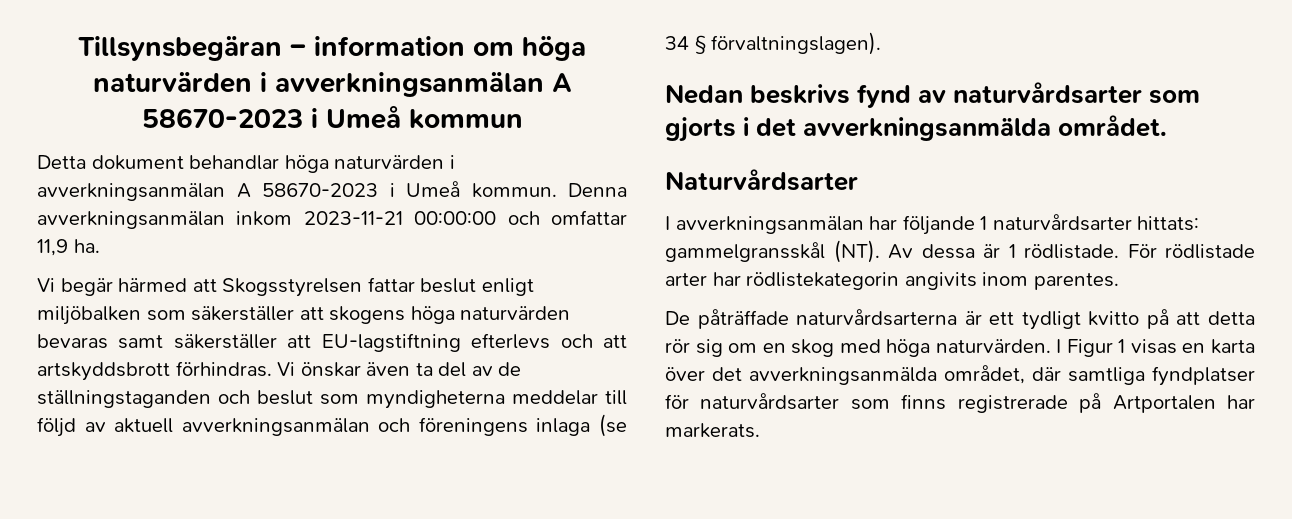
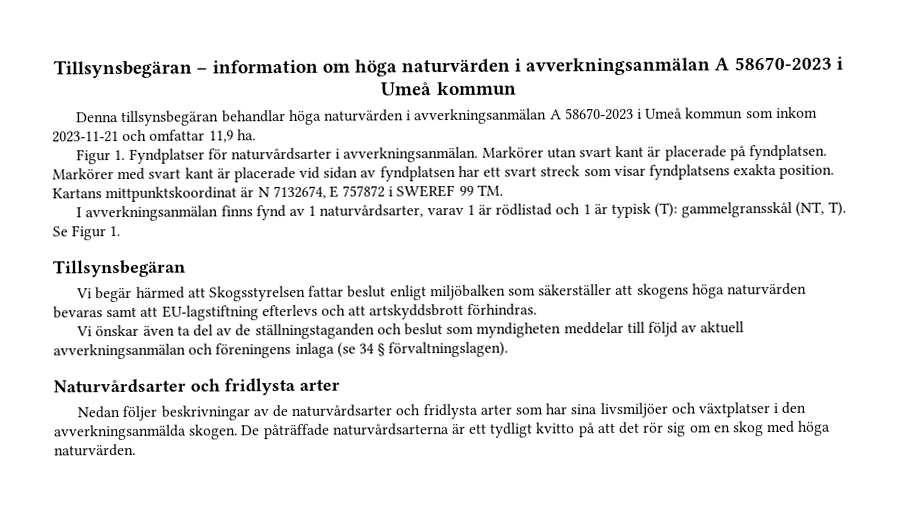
- Detta dokument behandlar höga naturvärden i avverkningsanmälan A 58670-2023 i Umeå kommun. Denna avverkningsanmälan inkom 2023-11-21 00:00:00 och omfattar 11,9 ha.
+ Denna tillsynsbegäran behandlar höga naturvärden i avverkningsanmälan A 58670-2023 i Umeå kommun som inkom 2023-11-21 och omfattar 11,9 ha.
+ Figur 1. Fyndplatser för naturvårdsarter i avverkningsanmälan. Markörer utan svart kant är placerade på fyndplatsen. Markörer med svart kant är placerade vid sidan av fyndplatsen har ett svart streck som visar fyndplatsens exakta position. Kartans mittpunktskoordinat är N 7132674, E 757872 i SWEREF 99 TM.
+ I avverkningsanmälan finns fynd av 1 naturvårdsarter, varav 1 är rödlistad och 1 är typisk (T): gammelgransskål (NT, T). Se Figur 1.
+ Tillsynsbegäran
- Vi begär härmed att Skogsstyrelsen fattar beslut enligt miljöbalken som säkerställer att skogens höga naturvärden bevaras samt säkerställer att EU-lagstiftning efterlevs och att artskyddsbrott förhindras. Vi önskar även ta del av de ställningstaganden och beslut som myndigheterna meddelar till följd av aktuell avverkningsanmälan och föreningens inlaga (se 34 § förvaltningslagen).
+ Vi begär härmed att Skogsstyrelsen fattar beslut enligt miljöbalken som säkerställer att skogens höga naturvärden bevaras samt att EU-lagstiftning efterlevs och att artskyddsbrott förhindras.
+ Vi önskar även ta del av de ställningstaganden och beslut som myndigheten meddelar till följd av aktuell avverkningsanmälan och föreningens inlaga (se 34 § förvaltningslagen).
- Nedan beskrivs fynd av naturvårdsarter som gjorts i det avverkningsanmälda området.
- Naturvårdsarter
- I avverkningsanmälan har följande 1 naturvårdsarter hittats: gammelgransskål (NT). Av dessa är 1 rödlistade. För rödlistade arter har rödlistekategorin angivits inom parentes.
- De påträffade naturvårdsarterna är ett tydligt kvitto på att detta rör sig om en skog med höga naturvärden. I Figur 1 visas en karta över det avverkningsanmälda området, där samtliga fyndplatser för naturvårdsarter som finns registrerade på Artportalen har markerats.
+ Naturvårdsarter och fridlysta arter
+ Nedan följer beskrivningar av de naturvårdsarter och fridlysta arter som har sina livsmiljöer och växtplatser i den avverkningsanmälda skogen. De påträffade naturvårdsarterna är ett tydligt kvitto på att det rör sig om en skog med höga naturvärden.

